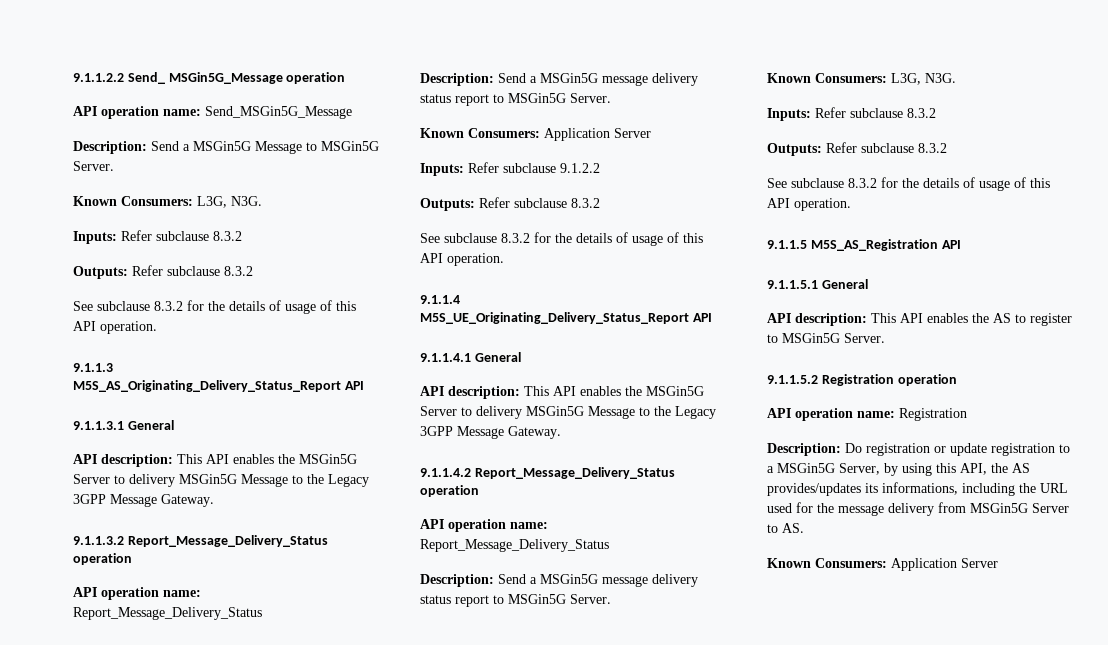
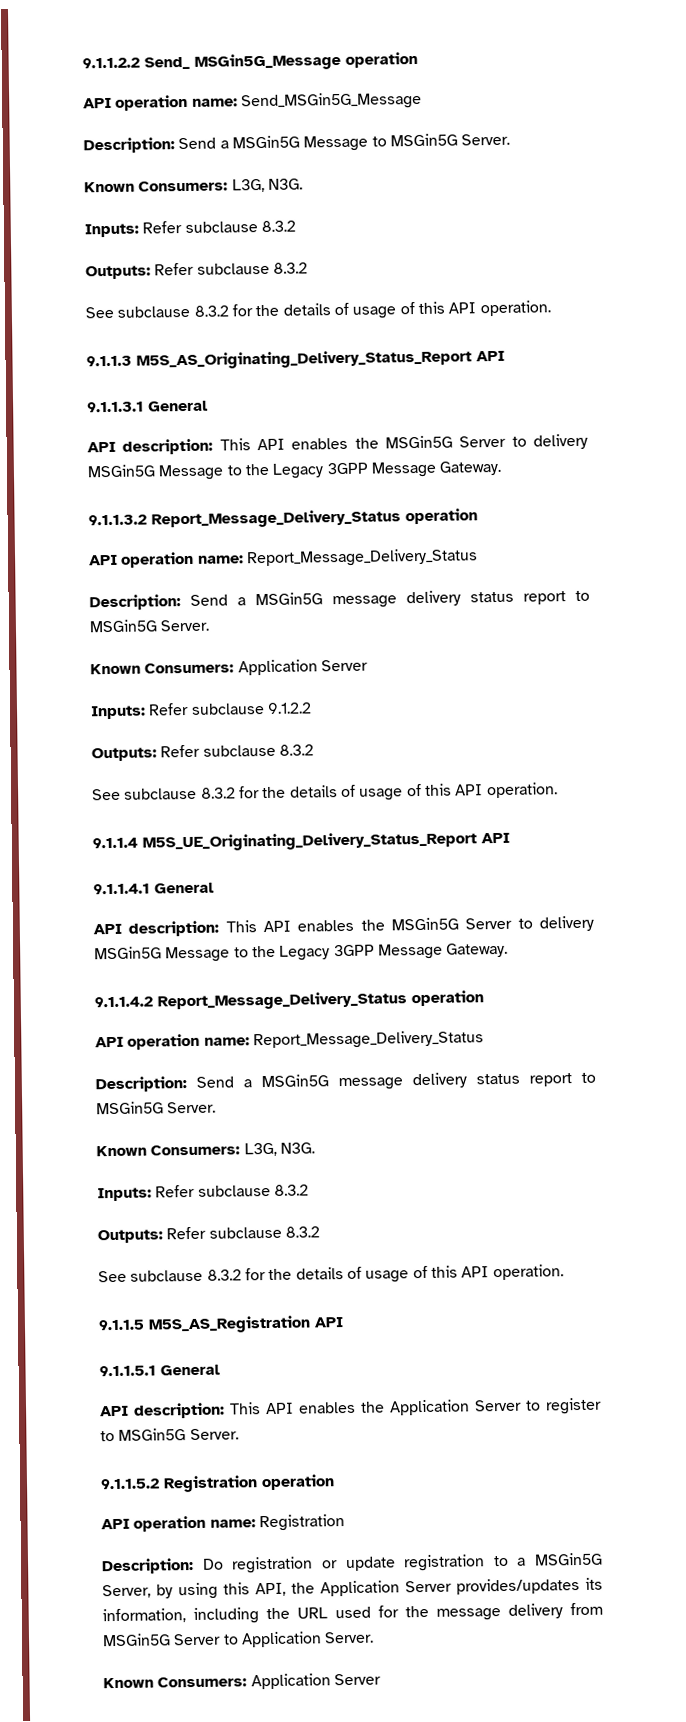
- API description: This API enables the AS to register to MSGin5G Server.
+ API description: This API enables the Application Server to register to MSGin5G Server.
- Description: Do registration or update registration to a MSGin5G Server, by using this API, the AS provides/updates its informations, including the URL used for the message delivery from MSGin5G Server to AS.
+ Description: Do registration or update registration to a MSGin5G Server, by using this API, the Application Server provides/updates its information, including the URL used for the message delivery from MSGin5G Server to Application Server.

